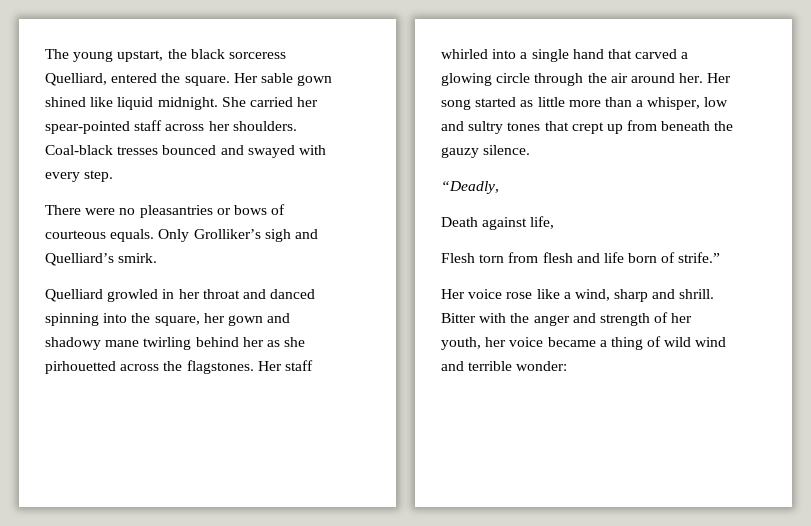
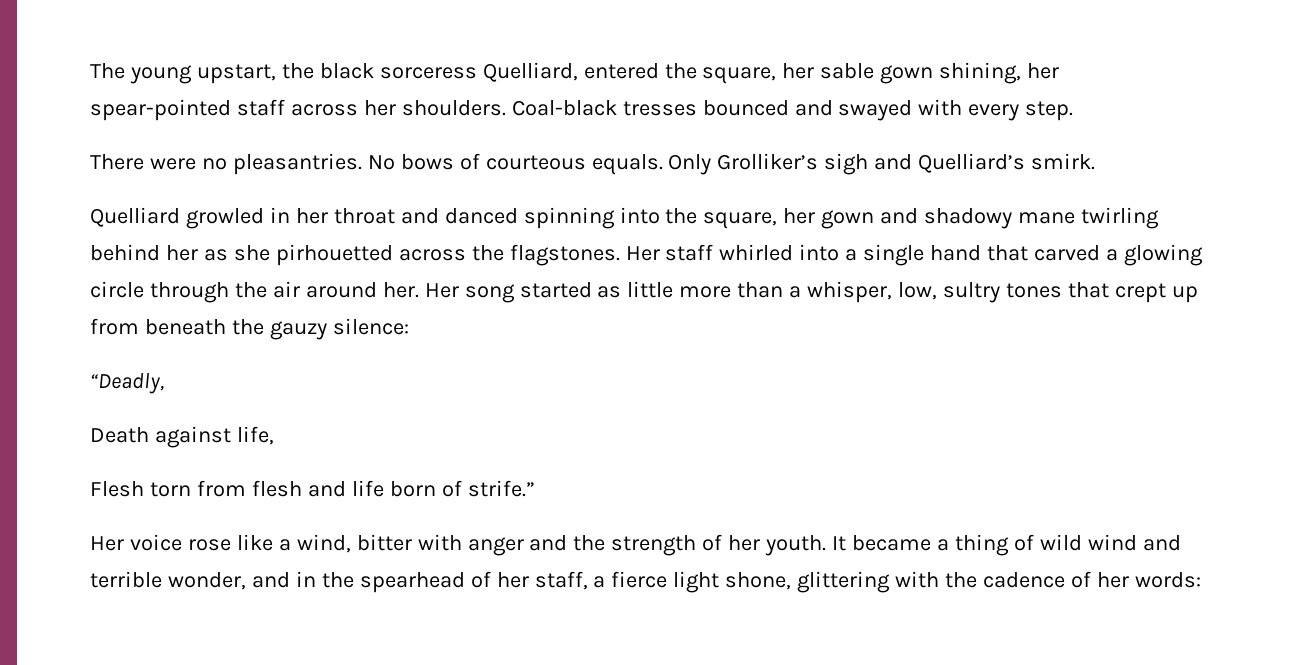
- The young upstart, the black sorceress Quelliard, entered the square. Her sable gown shined like liquid midnight. She carried her spear-pointed staff across her shoulders.
+ The young upstart, the black sorceress Quelliard, entered the square, her sable gown shining, her spear-pointed staff across her shoulders.
- There were no pleasantries or bows of courteous equals.
+ There were no pleasantries. No bows of courteous equals.
- Her song started as little more than a whisper, low and sultry tones that crept up from beneath the gauzy silence.
+ Her song started as little more than a whisper, low, sultry tones that crept up from beneath the gauzy silence:
- Her voice rose like a wind, sharp and shrill. Bitter with the anger and strength of her youth, her voice became a thing of wild wind and terrible wonder:
+ Her voice rose like a wind, bitter with anger and the strength of her youth. It became a thing of wild wind and terrible wonder, and in the spearhead of her staff, a fierce light shone, glittering with the cadence of her words:

